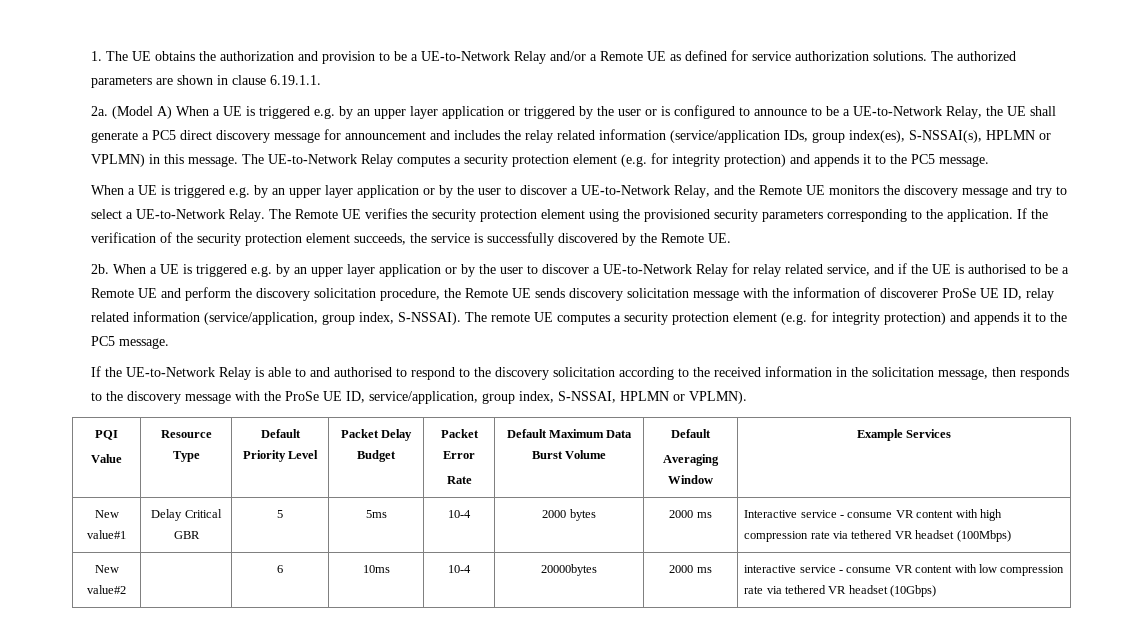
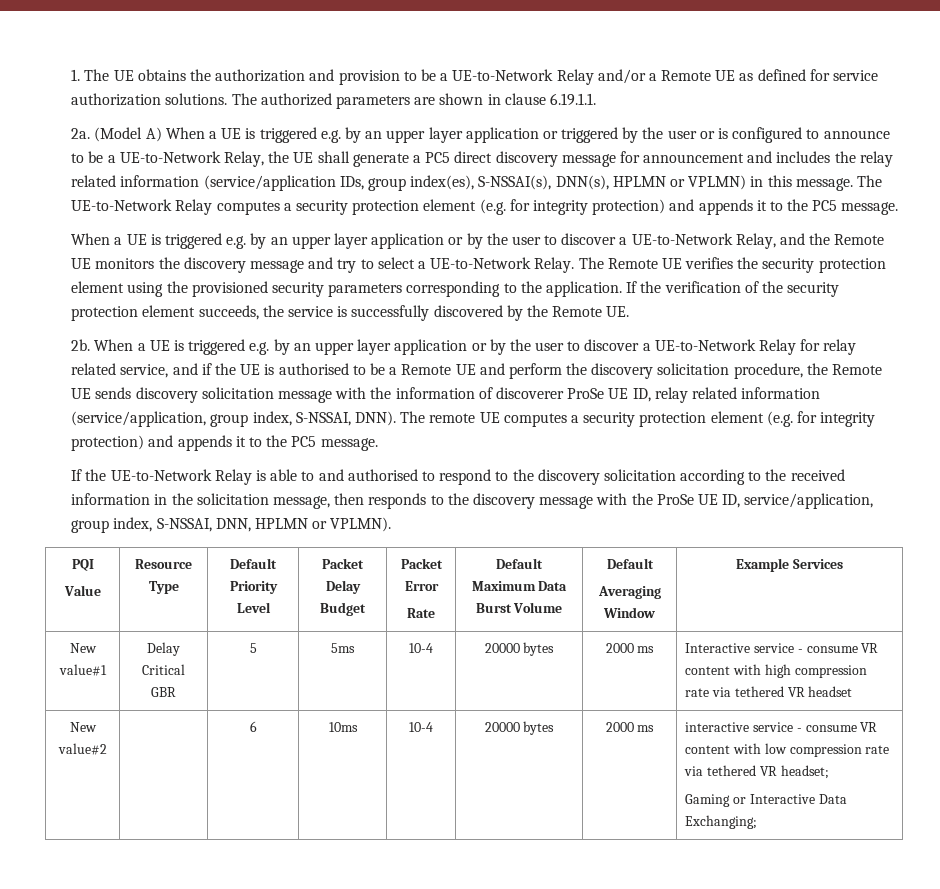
- (Model A) When a UE is triggered e.g. by an upper layer application or triggered by the user or is configured to announce to be a UE-to-Network Relay, the UE shall generate a PC5 direct discovery message for announcement and includes the relay related information (service/application IDs, group index(es), S-NSSAI(s), HPLMN or VPLMN) in this message.
+ (Model A) When a UE is triggered e.g. by an upper layer application or triggered by the user or is configured to announce to be a UE-to-Network Relay, the UE shall generate a PC5 direct discovery message for announcement and includes the relay related information (service/application IDs, group index(es), S-NSSAI(s), DNN(s), HPLMN or VPLMN) in this message.
- When a UE is triggered e.g. by an upper layer application or by the user to discover a UE-to-Network Relay for relay related service, and if the UE is authorised to be a Remote UE and perform the discovery solicitation procedure, the Remote UE sends discovery solicitation message with the information of discoverer ProSe UE ID, relay related information (service/application, group index, S-NSSAI).
+ When a UE is triggered e.g. by an upper layer application or by the user to discover a UE-to-Network Relay for relay related service, and if the UE is authorised to be a Remote UE and perform the discovery solicitation procedure, the Remote UE sends discovery solicitation message with the information of discoverer ProSe UE ID, relay related information (service/application, group index, S-NSSAI, DNN).
- If the UE-to-Network Relay is able to and authorised to respond to the discovery solicitation according to the received information in the solicitation message, then responds to the discovery message with the ProSe UE ID, service/application, group index, S-NSSAI, HPLMN or VPLMN).
+ If the UE-to-Network Relay is able to and authorised to respond to the discovery solicitation according to the received information in the solicitation message, then responds to the discovery message with the ProSe UE ID, service/application, group index, S-NSSAI, DNN, HPLMN or VPLMN).
- New value#1 | Delay Critical GBR | 5 | 5ms | 10-4 | 2000 bytes | 2000 ms | Interactive service - consume VR content with high compression rate via tethered VR headset (100Mbps)
+ New value#1 | Delay Critical GBR | 5 | 5ms | 10-4 | 20000 bytes | 2000 ms | Interactive service - consume VR content with high compression rate via tethered VR headset
- New value#2 | | 6 | 10ms | 10-4 | 20000bytes | 2000 ms | interactive service - consume VR content with low compression rate via tethered VR headset (10Gbps)
+ New value#2 | | 6 | 10ms | 10-4 | 20000 bytes | 2000 ms | interactive service - consume VR content with low compression rate via tethered VR headset;
+ Gaming or Interactive Data Exchanging;

